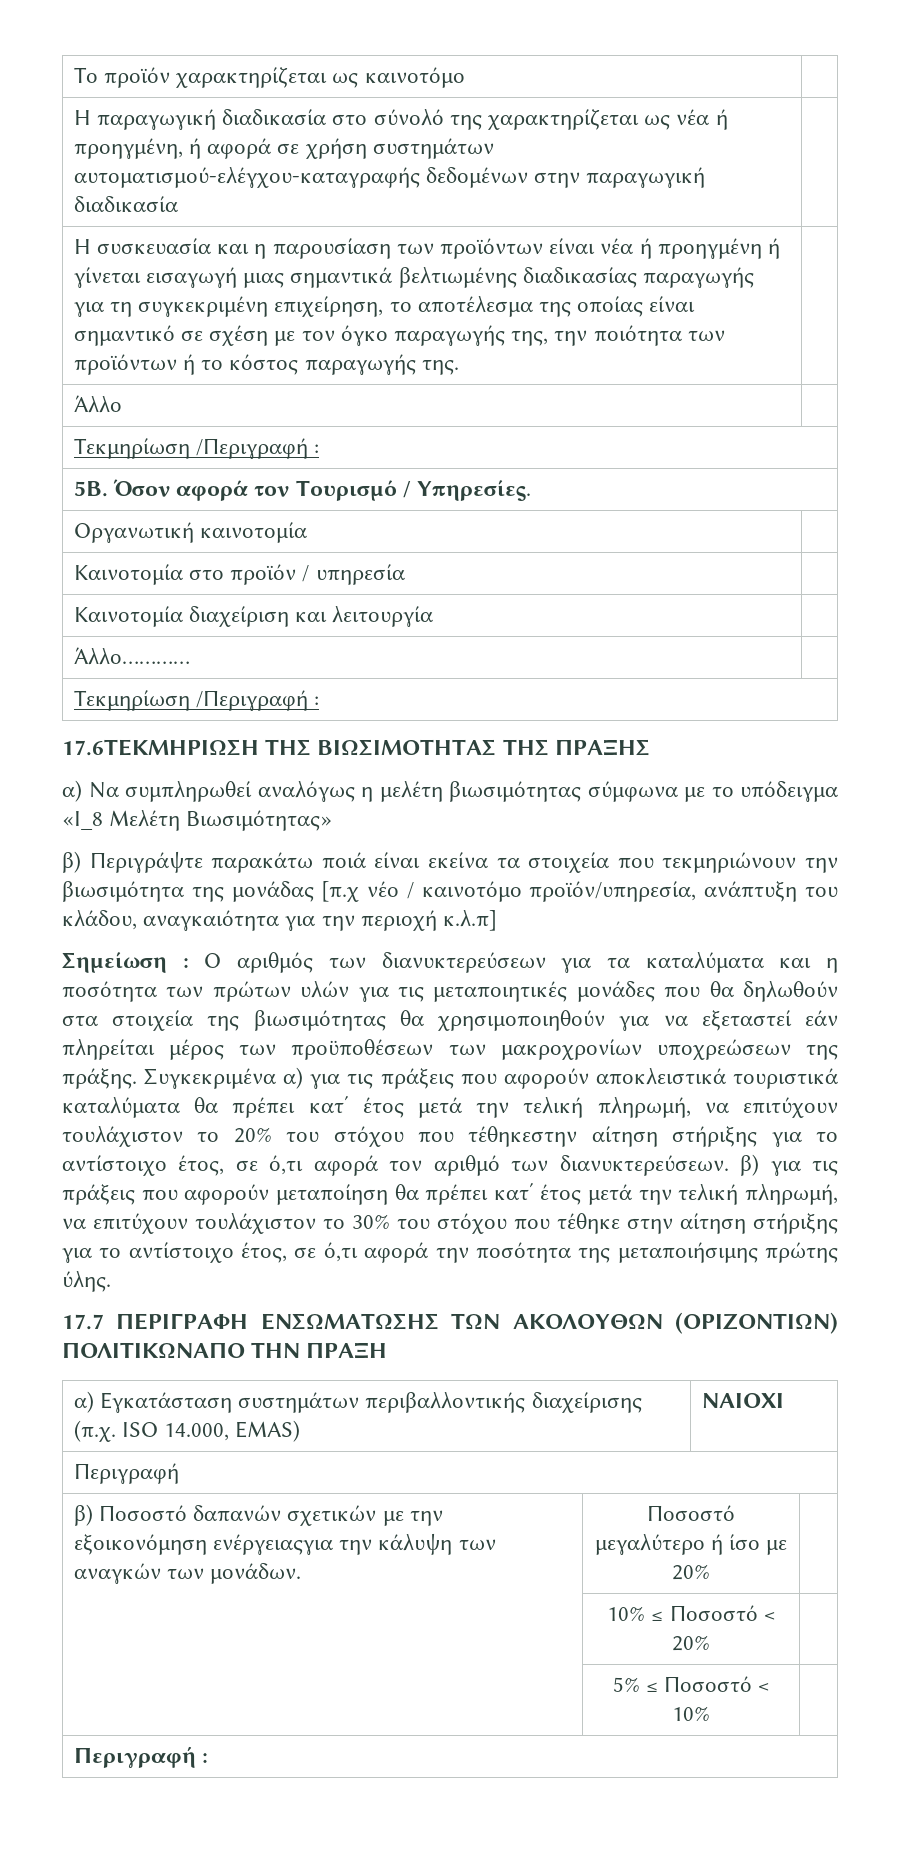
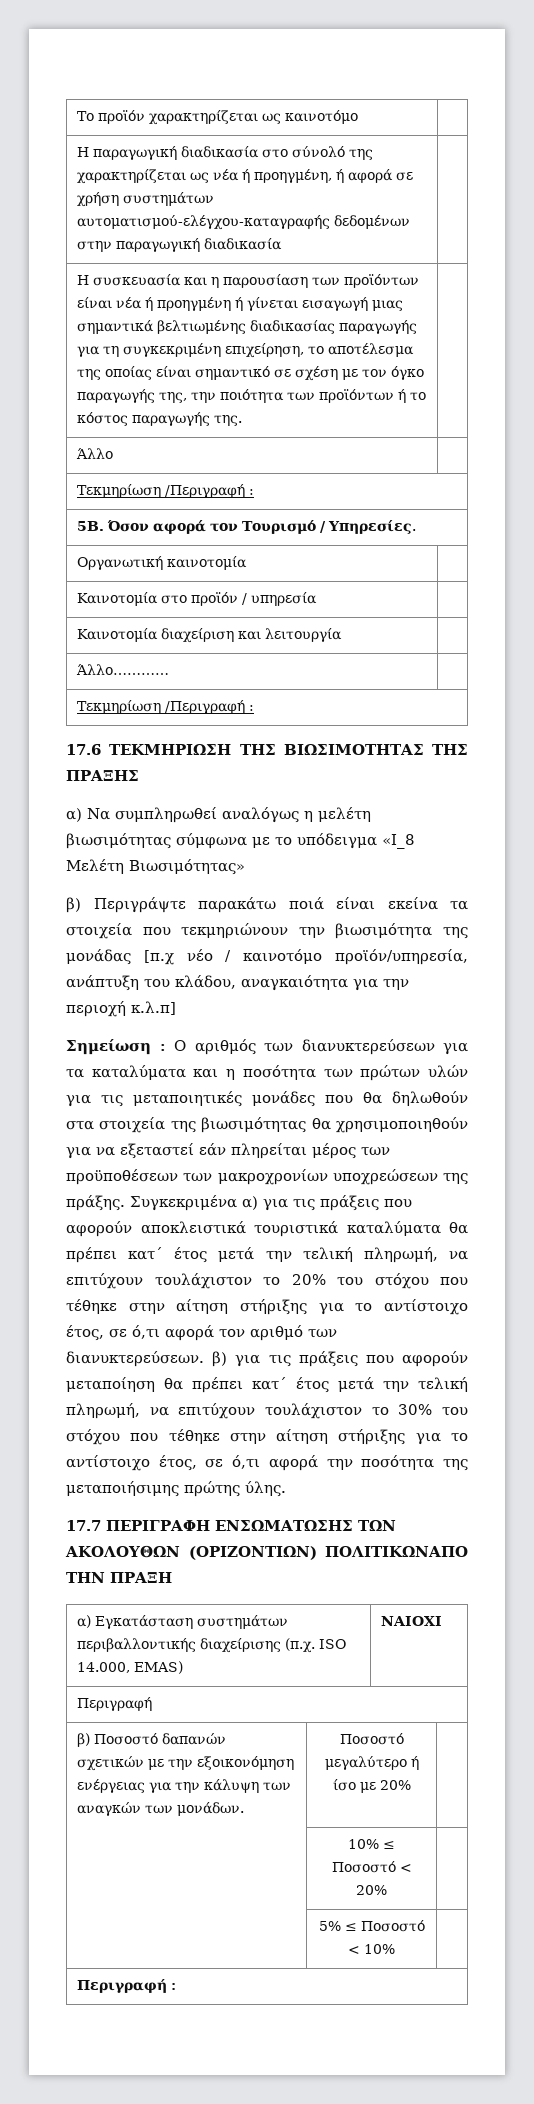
- 17.6ΤΕΚΜΗΡΙΩΣΗ ΤΗΣ ΒΙΩΣΙΜΟΤΗΤΑΣ ΤΗΣ ΠΡΑΞΗΣ
+ 17.6 ΤΕΚΜΗΡΙΩΣΗ ΤΗΣ ΒΙΩΣΙΜΟΤΗΤΑΣ ΤΗΣ ΠΡΑΞΗΣ
- Συγκεκριμένα α) για τις πράξεις που αφορούν αποκλειστικά τουριστικά καταλύματα θα πρέπει κατ΄ έτος μετά την τελική πληρωμή, να επιτύχουν τουλάχιστον το 20% του στόχου που τέθηκεστην αίτηση στήριξης για το αντίστοιχο έτος, σε ό,τι αφορά τον αριθμό των διανυκτερεύσεων. β) για τις πράξεις που αφορούν μεταποίηση θα πρέπει κατ΄ έτος μετά την τελική πληρωμή, να επιτύχουν τουλάχιστον το 30% του στόχου που τέθηκε στην αίτηση στήριξης για το αντίστοιχο έτος, σε ό,τι αφορά την ποσότητα της μεταποιήσιμης πρώτης ύλης.
+ Συγκεκριμένα α) για τις πράξεις που αφορούν αποκλειστικά τουριστικά καταλύματα θα πρέπει κατ΄ έτος μετά την τελική πληρωμή, να επιτύχουν τουλάχιστον το 20% του στόχου που τέθηκε στην αίτηση στήριξης για το αντίστοιχο έτος, σε ό,τι αφορά τον αριθμό των διανυκτερεύσεων. β) για τις πράξεις που αφορούν μεταποίηση θα πρέπει κατ΄ έτος μετά την τελική πληρωμή, να επιτύχουν τουλάχιστον το 30% του στόχου που τέθηκε στην αίτηση στήριξης για το αντίστοιχο έτος, σε ό,τι αφορά την ποσότητα της μεταποιήσιμης πρώτης ύλης.
- β) Ποσοστό δαπανών σχετικών με την εξοικονόμηση ενέργειαςγια την κάλυψη των αναγκών των μονάδων. | Ποσοστό μεγαλύτερο ή ίσο με 20% |
+ β) Ποσοστό δαπανών σχετικών με την εξοικονόμηση ενέργειας για την κάλυψη των αναγκών των μονάδων. | Ποσοστό μεγαλύτερο ή ίσο με 20% |

